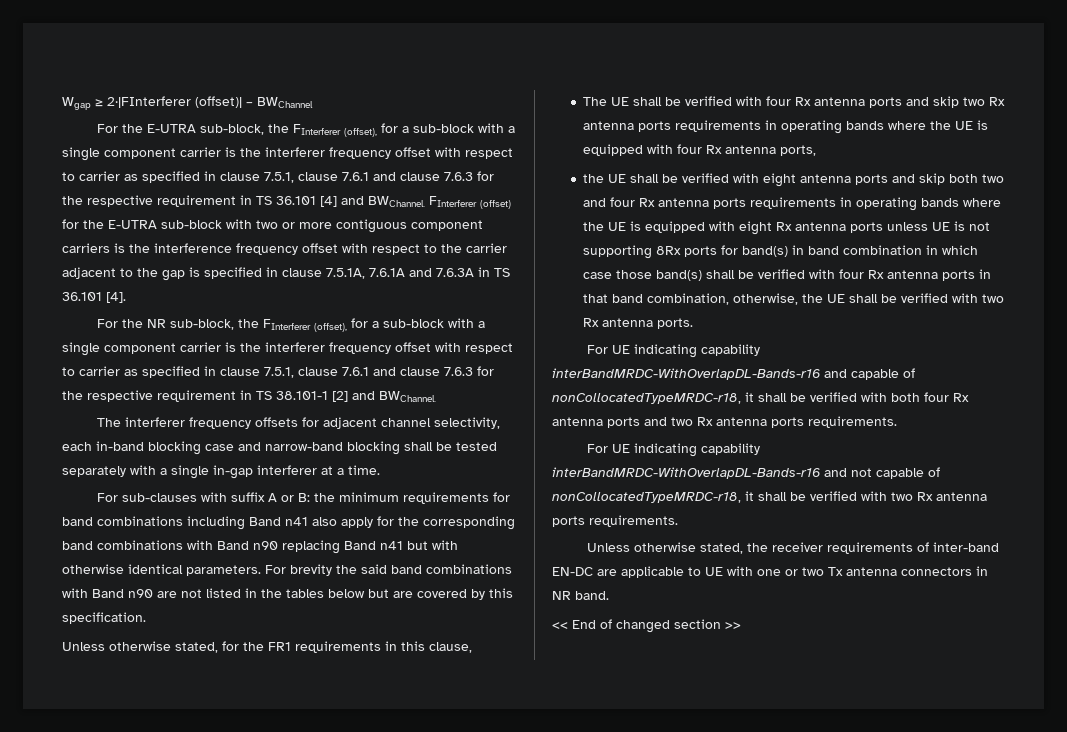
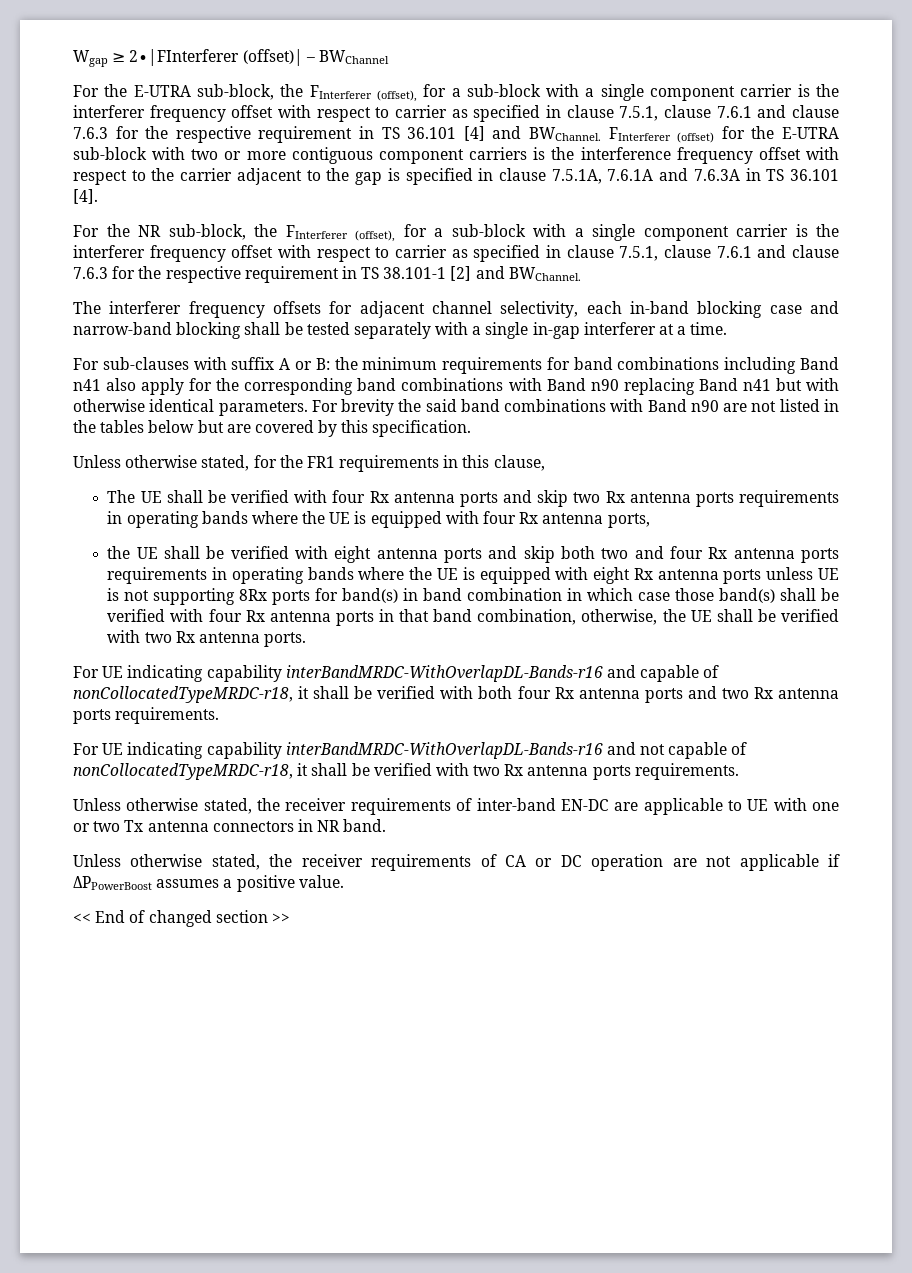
+ Unless otherwise stated, the receiver requirements of CA or DC operation are not applicable if ΔPPowerBoost assumes a positive value.

